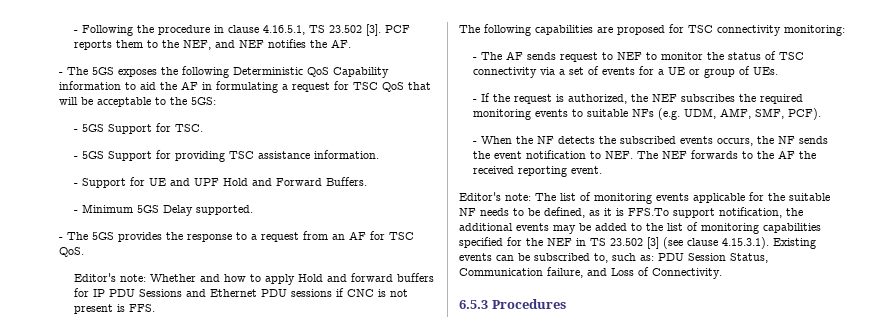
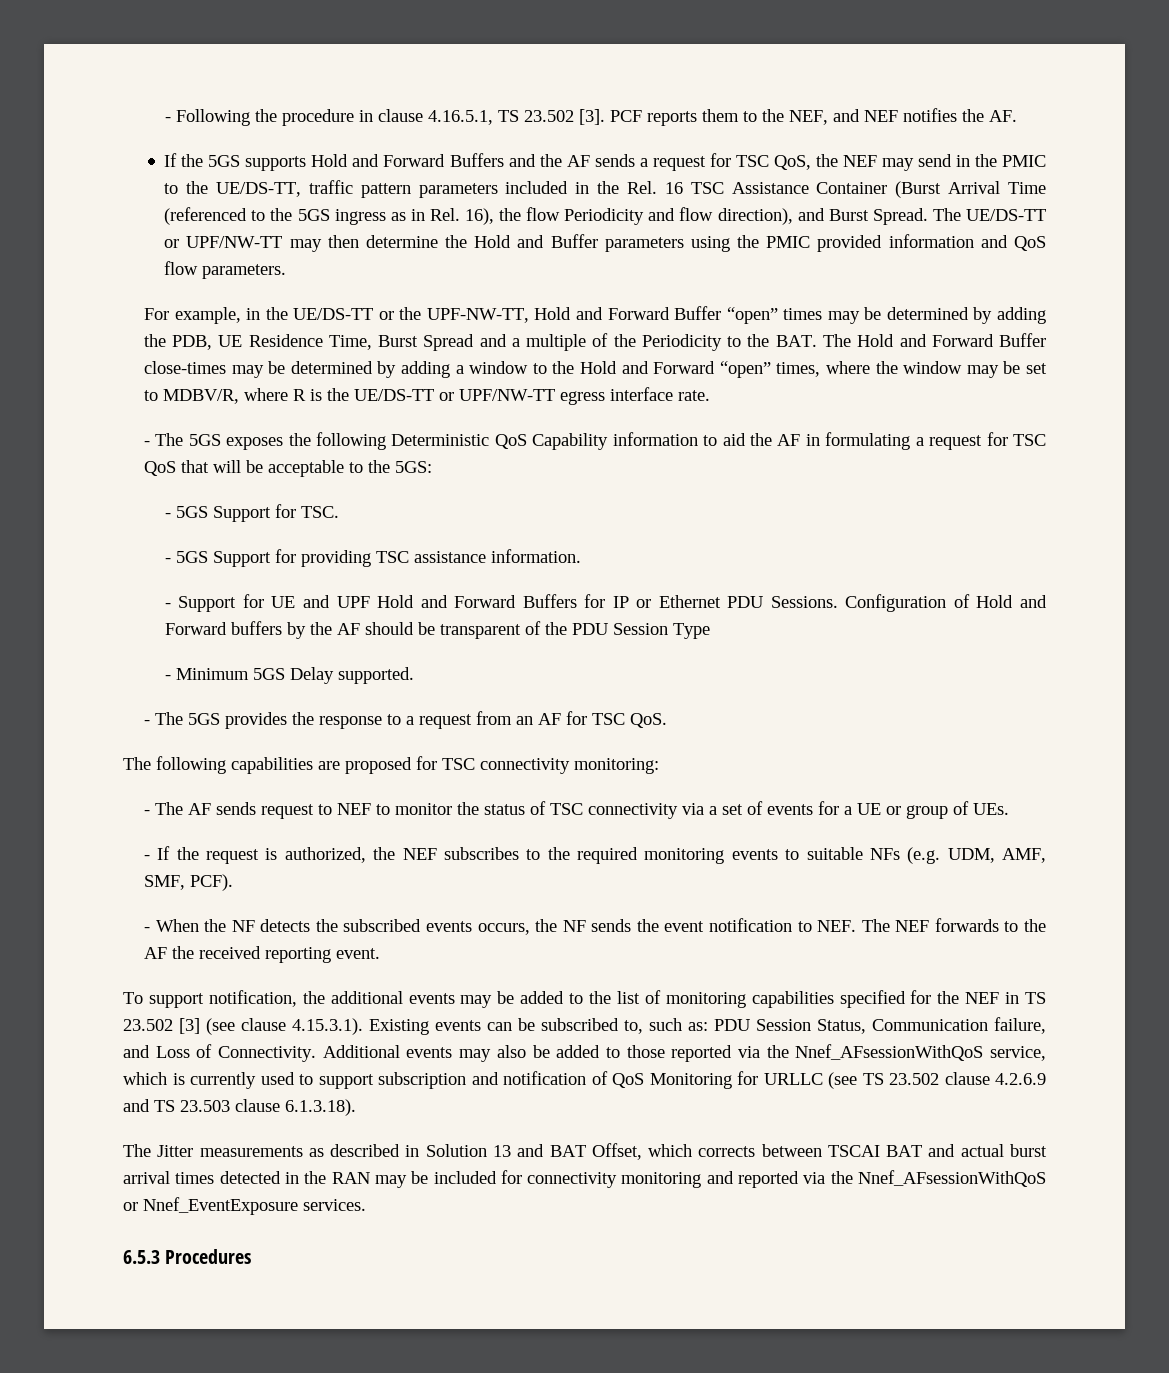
+ If the 5GS supports Hold and Forward Buffers and the AF sends a request for TSC QoS, the NEF may send in the PMIC to the UE/DS-TT, traffic pattern parameters included in the Rel. 16 TSC Assistance Container (Burst Arrival Time (referenced to the 5GS ingress as in Rel. 16), the flow Periodicity and flow direction), and Burst Spread. The UE/DS-TT or UPF/NW-TT may then determine the Hold and Buffer parameters using the PMIC provided information and QoS flow parameters.
+ For example, in the UE/DS-TT or the UPF-NW-TT, Hold and Forward Buffer “open” times may be determined by adding the PDB, UE Residence Time, Burst Spread and a multiple of the Periodicity to the BAT. The Hold and Forward Buffer close-times may be determined by adding a window to the Hold and Forward “open” times, where the window may be set to MDBV/R, where R is the UE/DS-TT or UPF/NW-TT egress interface rate.
- - Support for UE and UPF Hold and Forward Buffers.
+ - Support for UE and UPF Hold and Forward Buffers for IP or Ethernet PDU Sessions. Configuration of Hold and Forward buffers by the AF should be transparent of the PDU Session Type
- Editor's note: Whether and how to apply Hold and forward buffers for IP PDU Sessions and Ethernet PDU sessions if CNC is not present is FFS.
- - If the request is authorized, the NEF subscribes the required monitoring events to suitable NFs (e.g. UDM, AMF, SMF, PCF).
+ - If the request is authorized, the NEF subscribes to the required monitoring events to suitable NFs (e.g. UDM, AMF, SMF, PCF).
- Editor's note: The list of monitoring events applicable for the suitable NF needs to be defined, as it is FFS.To support notification, the additional events may be added to the list of monitoring capabilities specified for the NEF in TS 23.502 [3] (see clause 4.15.3.1). Existing events can be subscribed to, such as: PDU Session Status, Communication failure, and Loss of Connectivity.
+ To support notification, the additional events may be added to the list of monitoring capabilities specified for the NEF in TS 23.502 [3] (see clause 4.15.3.1). Existing events can be subscribed to, such as: PDU Session Status, Communication failure, and Loss of Connectivity. Additional events may also be added to those reported via the Nnef_AFsessionWithQoS service, which is currently used to support subscription and notification of QoS Monitoring for URLLC (see TS 23.502 clause 4.2.6.9 and TS 23.503 clause 6.1.3.18).
+ The Jitter measurements as described in Solution 13 and BAT Offset, which corrects between TSCAI BAT and actual burst arrival times detected in the RAN may be included for connectivity monitoring and reported via the Nnef_AFsessionWithQoS or Nnef_EventExposure services.

